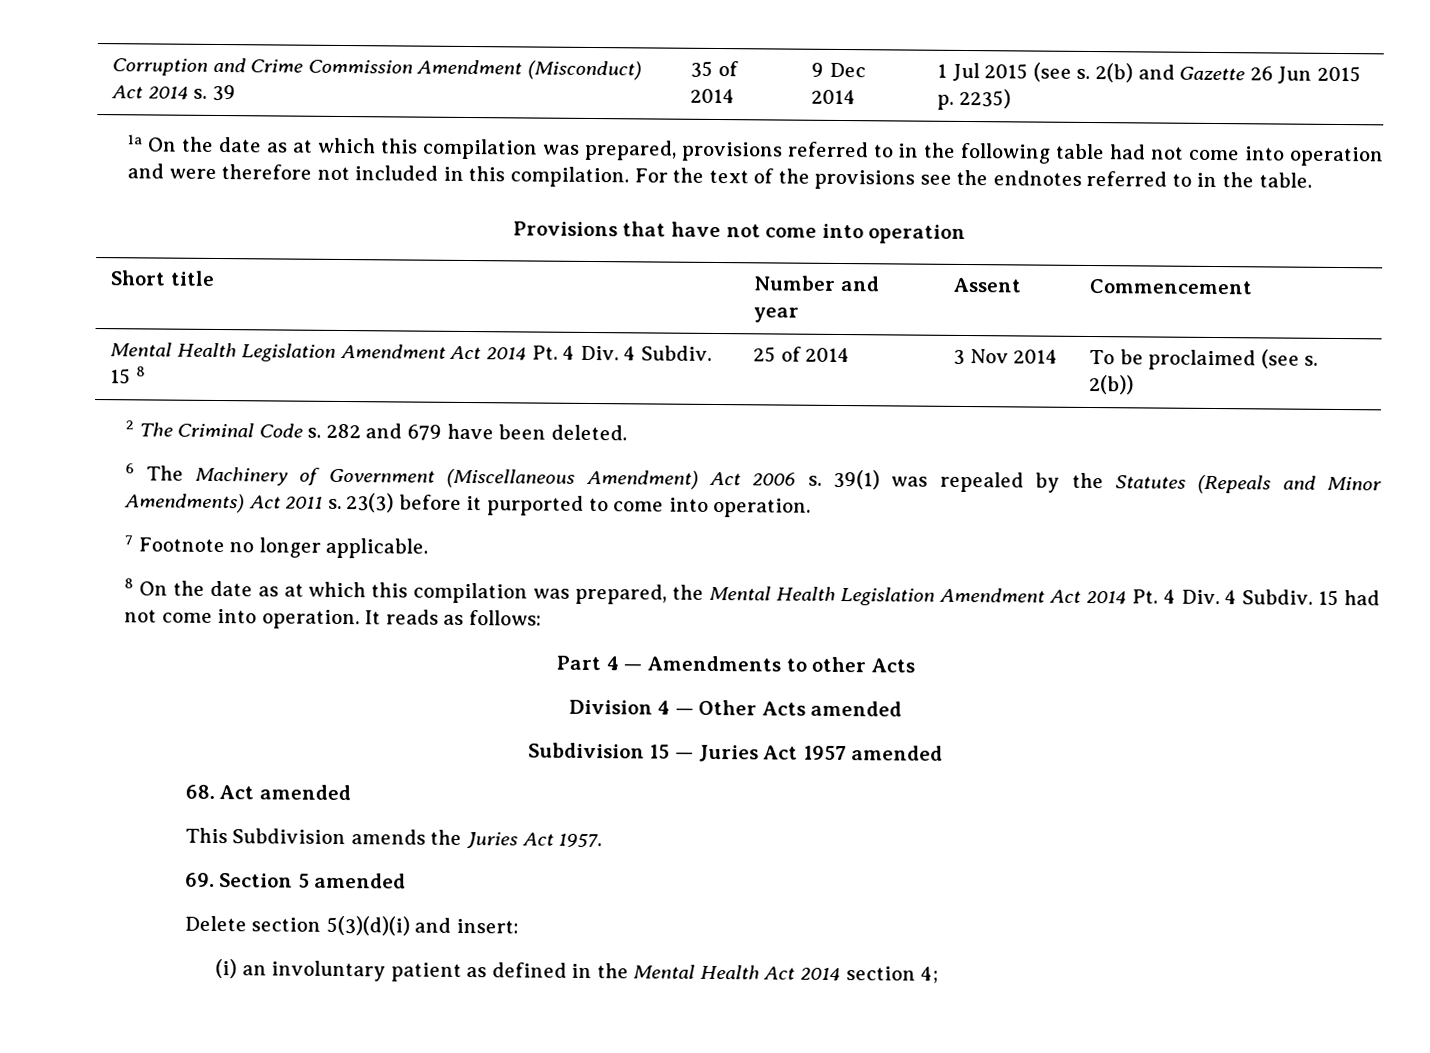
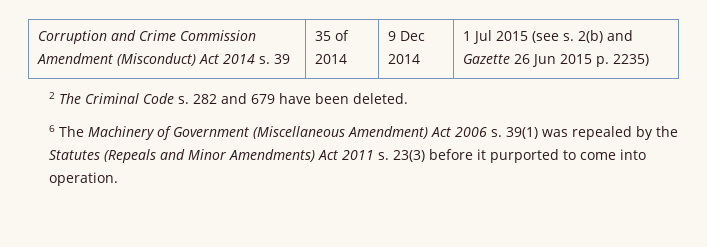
- 1a On the date as at which this compilation was prepared, provisions referred to in the following table had not come into operation and were therefore not included in this compilation. For the text of the provisions see the endnotes referred to in the table.
- Provisions that have not come into operation
- Short title | Number and year | Assent | Commencement
- Mental Health Legislation Amendment Act 2014 Pt. 4 Div. 4 Subdiv. 15 8 | 25 of 2014 | 3 Nov 2014 | To be proclaimed (see s. 2(b))
- 7 Footnote no longer applicable.
- 8 On the date as at which this compilation was prepared, the Mental Health Legislation Amendment Act 2014 Pt. 4 Div. 4 Subdiv. 15 had not come into operation. It reads as follows:
- Part 4 — Amendments to other Acts
- Division 4 — Other Acts amended
- Subdivision 15 — Juries Act 1957 amended
- 68. Act amended
- This Subdivision amends the Juries Act 1957.
- 69. Section 5 amended
- Delete section 5(3)(d)(i) and insert:
- (i) an involuntary patient as defined in the Mental Health Act 2014 section 4;

